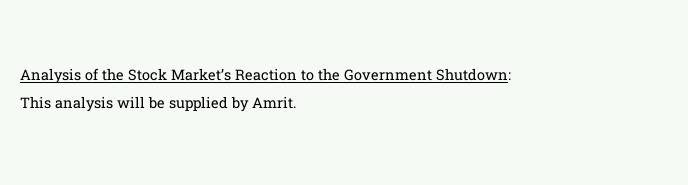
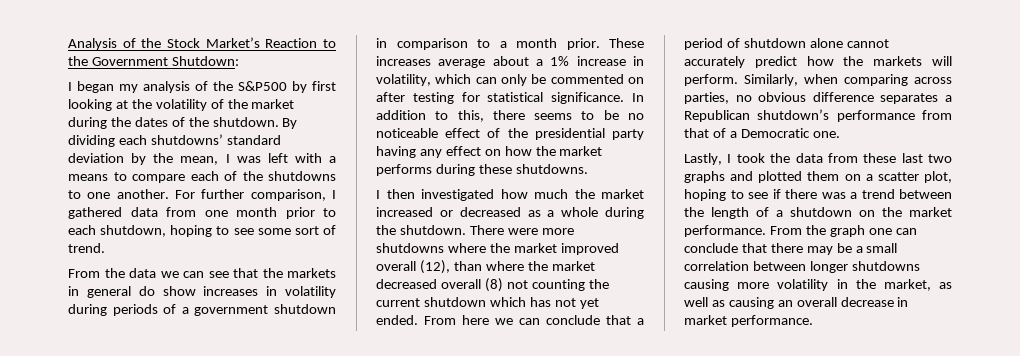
- This analysis will be supplied by Amrit.
+ I began my analysis of the S&P500 by first looking at the volatility of the market during the dates of the shutdown. By dividing each shutdowns’ standard deviation by the mean, I was left with a means to compare each of the shutdowns to one another. For further comparison, I gathered data from one month prior to each shutdown, hoping to see some sort of trend.
+ From the data we can see that the markets in general do show increases in volatility during periods of a government shutdown in comparison to a month prior. These increases average about a 1% increase in volatility, which can only be commented on after testing for statistical significance. In addition to this, there seems to be no noticeable effect of the presidential party having any effect on how the market performs during these shutdowns.
+ I then investigated how much the market increased or decreased as a whole during the shutdown. There were more shutdowns where the market improved overall (12), than where the market decreased overall (8) not counting the current shutdown which has not yet ended. From here we can conclude that a period of shutdown alone cannot accurately predict how the markets will perform. Similarly, when comparing across parties, no obvious difference separates a Republican shutdown’s performance from that of a Democratic one.
+ Lastly, I took the data from these last two graphs and plotted them on a scatter plot, hoping to see if there was a trend between the length of a shutdown on the market performance. From the graph one can conclude that there may be a small correlation between longer shutdowns causing more volatility in the market, as well as causing an overall decrease in market performance.

